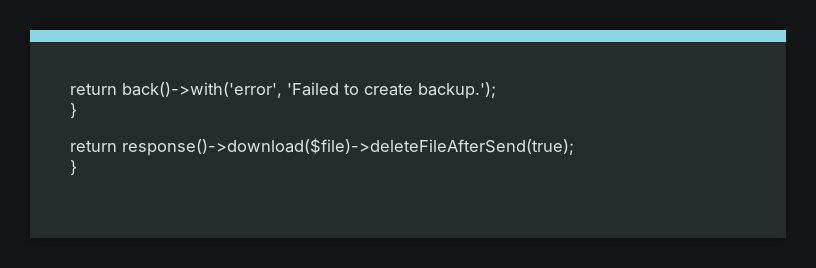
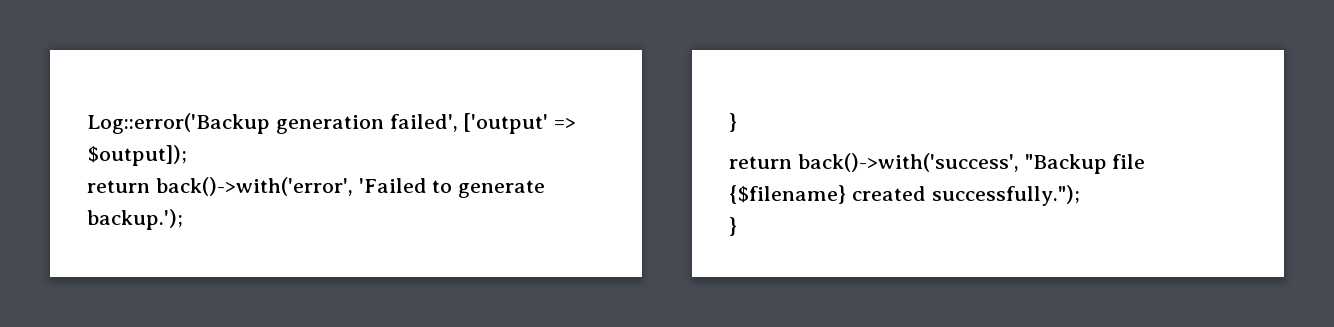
+ Log::error('Backup generation failed', ['output' => $output]);
- return back()->with('error', 'Failed to create backup.');
+ return back()->with('error', 'Failed to generate backup.');
- return response()->download($file)->deleteFileAfterSend(true);
+ return back()->with('success', "Backup file {$filename} created successfully.");

